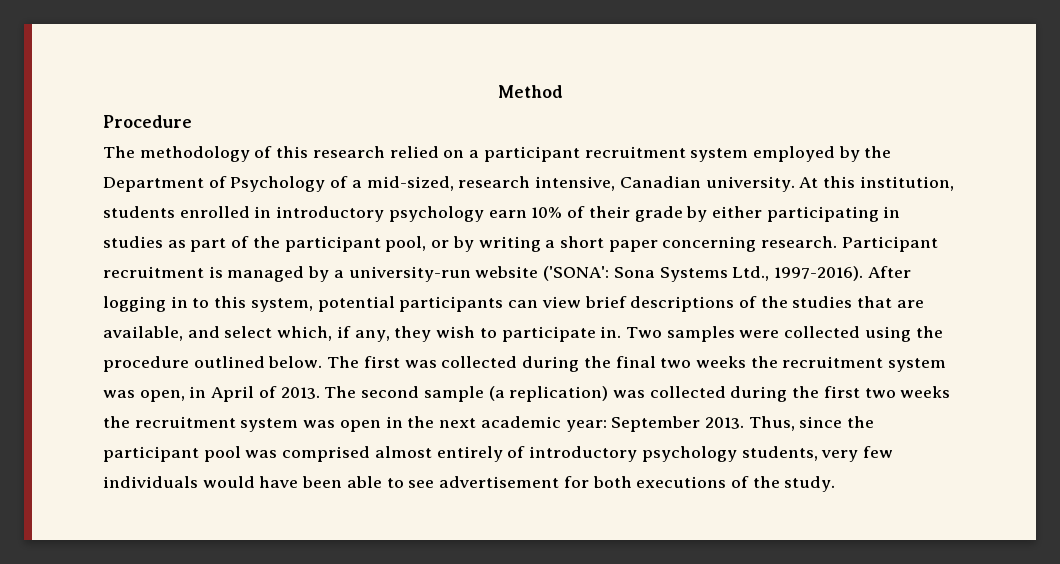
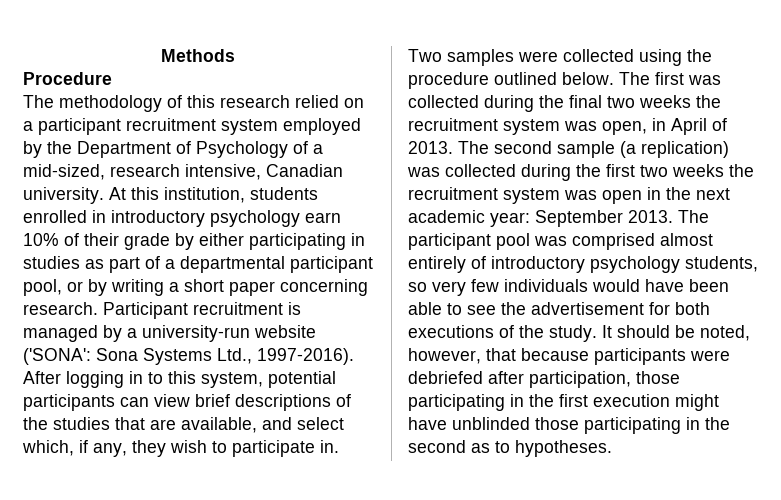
- Method
+ Methods
- At this institution, students enrolled in introductory psychology earn 10% of their grade by either participating in studies as part of the participant pool, or by writing a short paper concerning research.
+ At this institution, students enrolled in introductory psychology earn 10% of their grade by either participating in studies as part of a departmental participant pool, or by writing a short paper concerning research.
- Thus, since the participant pool was comprised almost entirely of introductory psychology students, very few individuals would have been able to see advertisement for both executions of the study.
+ The participant pool was comprised almost entirely of introductory psychology students, so very few individuals would have been able to see the advertisement for both executions of the study.
+ It should be noted, however, that because participants were debriefed after participation, those participating in the first execution might have unblinded those participating in the second as to hypotheses.

